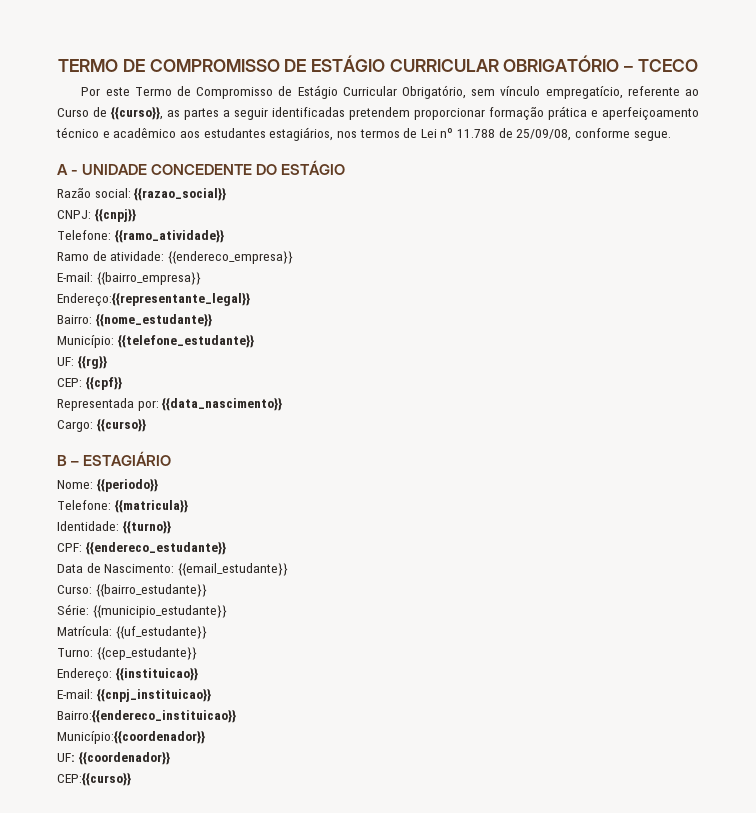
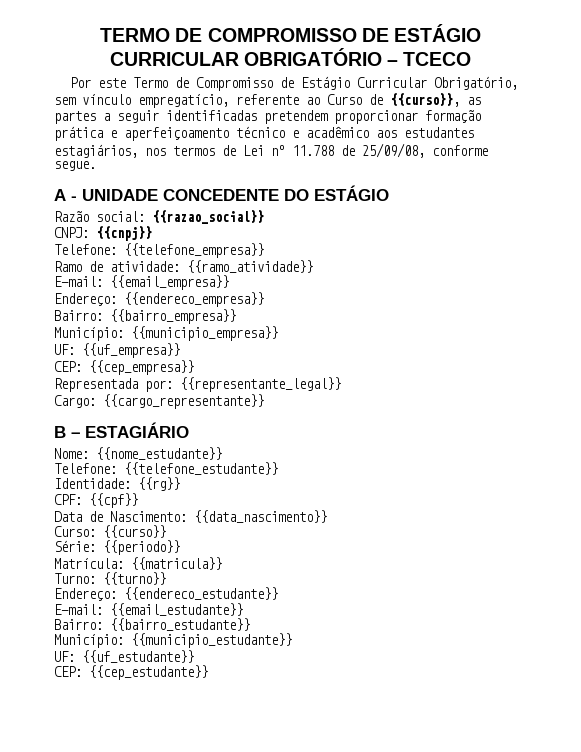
- Telefone: {{ramo_atividade}}
+ Telefone: {{telefone_empresa}}
- Ramo de atividade: {{endereco_empresa}}
+ Ramo de atividade: {{ramo_atividade}}
+ E-mail: {{email_empresa}}
+ Endereço: {{endereco_empresa}}
- E-mail: {{bairro_empresa}}
+ Bairro: {{bairro_empresa}}
- Endereço:{{representante_legal}}
- Bairro: {{nome_estudante}}
- Município: {{telefone_estudante}}
- UF: {{rg}}
- CEP: {{cpf}}
+ Município: {{municipio_empresa}}
+ UF: {{uf_empresa}}
+ CEP: {{cep_empresa}}
- Representada por: {{data_nascimento}}
+ Representada por: {{representante_legal}}
- Cargo: {{curso}}
+ Cargo: {{cargo_representante}}
- Nome: {{periodo}}
- Telefone: {{matricula}}
+ Nome: {{nome_estudante}}
+ Telefone: {{telefone_estudante}}
- Identidade: {{turno}}
+ Identidade: {{rg}}
- CPF: {{endereco_estudante}}
+ CPF: {{cpf}}
- Data de Nascimento: {{email_estudante}}
+ Data de Nascimento: {{data_nascimento}}
+ Curso: {{curso}}
+ Série: {{periodo}}
+ Matrícula: {{matricula}}
+ Turno: {{turno}}
+ Endereço: {{endereco_estudante}}
+ E-mail: {{email_estudante}}
- Curso: {{bairro_estudante}}
+ Bairro: {{bairro_estudante}}
- Série: {{municipio_estudante}}
+ Município: {{municipio_estudante}}
- Matrícula: {{uf_estudante}}
+ UF: {{uf_estudante}}
- Turno: {{cep_estudante}}
+ CEP: {{cep_estudante}}
- Endereço: {{instituicao}}
- E-mail: {{cnpj_instituicao}}
- Bairro:{{endereco_instituicao}}
- Município:{{coordenador}}
- UF: {{coordenador}}
- CEP:{{curso}}

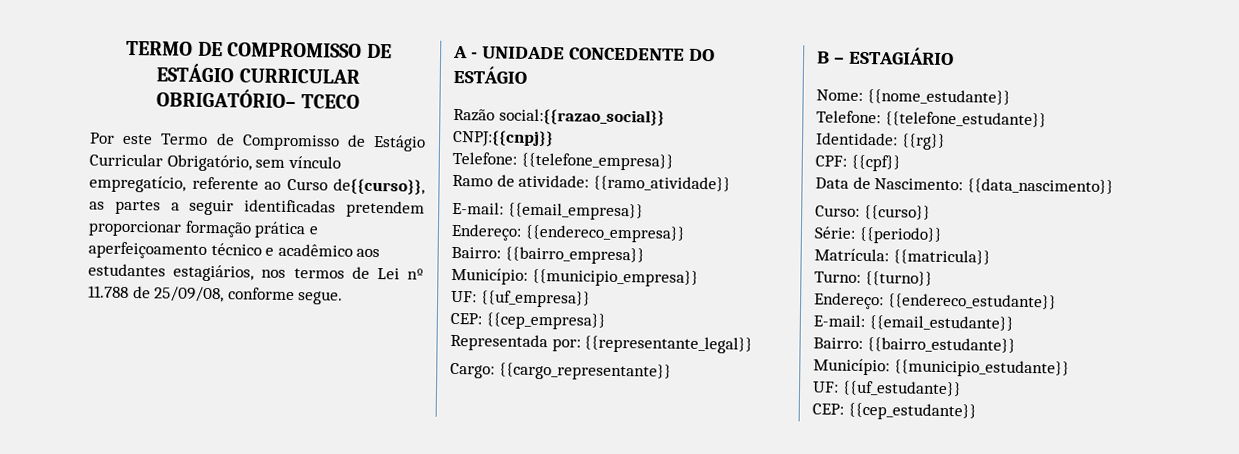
- TERMO DE COMPROMISSO DE ESTÁGIO CURRICULAR OBRIGATÓRIO – TCECO
+ TERMO DE COMPROMISSO DE ESTÁGIO CURRICULAR OBRIGATÓRIO– TCECO
- Por este Termo de Compromisso de Estágio Curricular Obrigatório, sem vínculo empregatício, referente ao Curso de {{curso}}, as partes a seguir identificadas pretendem proporcionar formação prática e aperfeiçoamento técnico e acadêmico aos estudantes estagiários, nos termos de Lei nº 11.788 de 25/09/08, conforme segue.
+ Por este Termo de Compromisso de Estágio Curricular Obrigatório, sem vínculo empregatício, referente ao Curso de{{curso}}, as partes a seguir identificadas pretendem proporcionar formação prática e aperfeiçoamento técnico e acadêmico aos estudantes estagiários, nos termos de Lei nº 11.788 de 25/09/08, conforme segue.
- Razão social: {{razao_social}}
- CNPJ: {{cnpj}}
+ Razão social:{{razao_social}}
+ CNPJ:{{cnpj}}

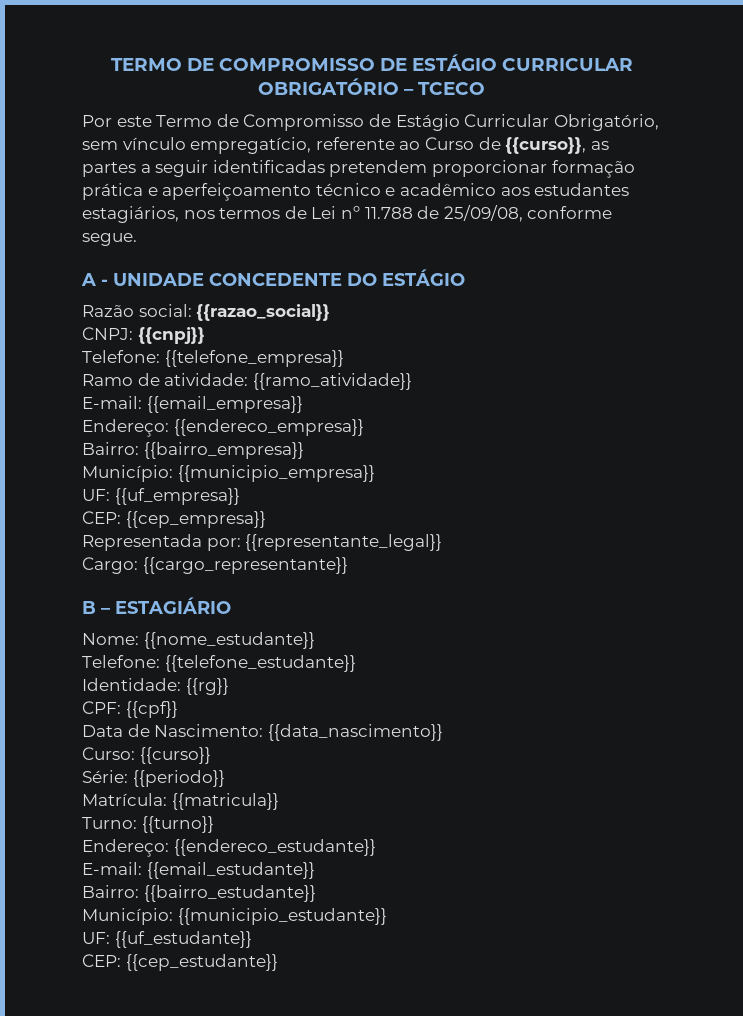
- TERMO DE COMPROMISSO DE ESTÁGIO CURRICULAR OBRIGATÓRIO– TCECO
+ TERMO DE COMPROMISSO DE ESTÁGIO CURRICULAR OBRIGATÓRIO – TCECO
- Por este Termo de Compromisso de Estágio Curricular Obrigatório, sem vínculo empregatício, referente ao Curso de{{curso}}, as partes a seguir identificadas pretendem proporcionar formação prática e aperfeiçoamento técnico e acadêmico aos estudantes estagiários, nos termos de Lei nº 11.788 de 25/09/08, conforme segue.
+ Por este Termo de Compromisso de Estágio Curricular Obrigatório, sem vínculo empregatício, referente ao Curso de {{curso}}, as partes a seguir identificadas pretendem proporcionar formação prática e aperfeiçoamento técnico e acadêmico aos estudantes estagiários, nos termos de Lei nº 11.788 de 25/09/08, conforme segue.
- Razão social:{{razao_social}}
- CNPJ:{{cnpj}}
+ Razão social: {{razao_social}}
+ CNPJ: {{cnpj}}

